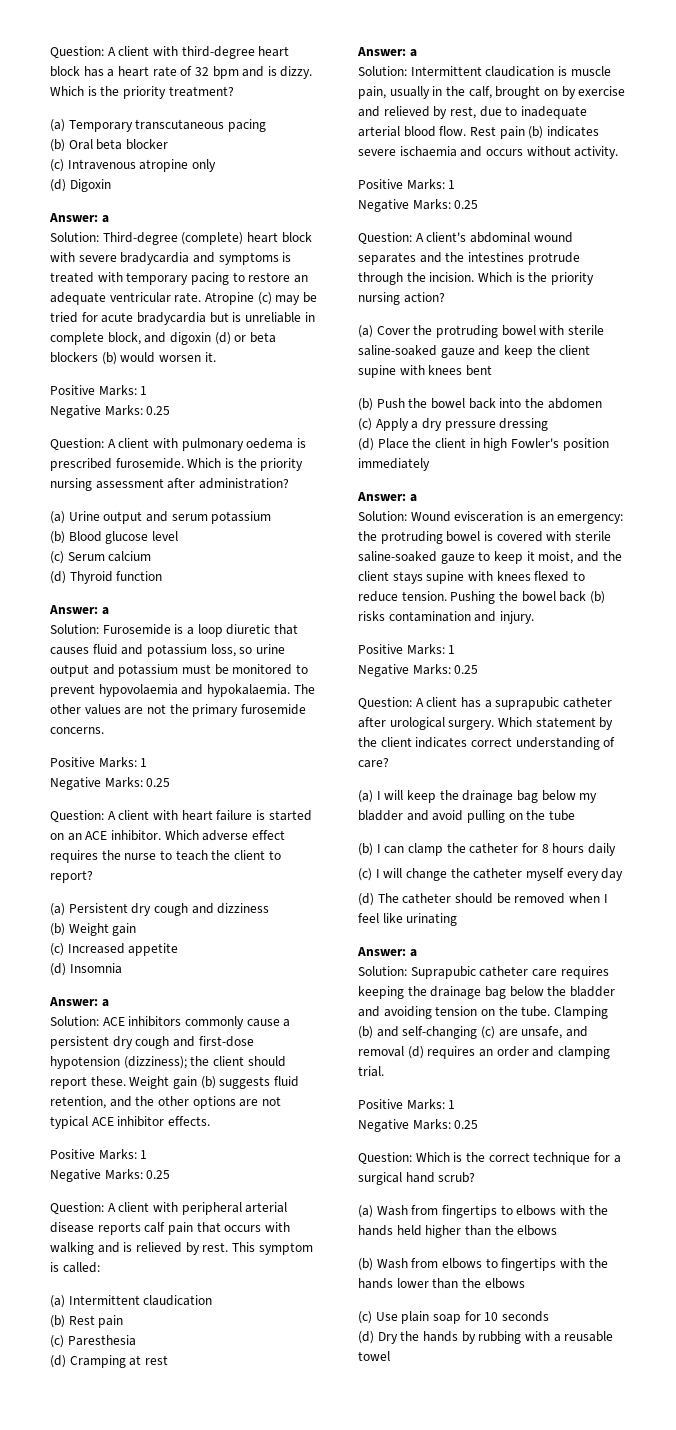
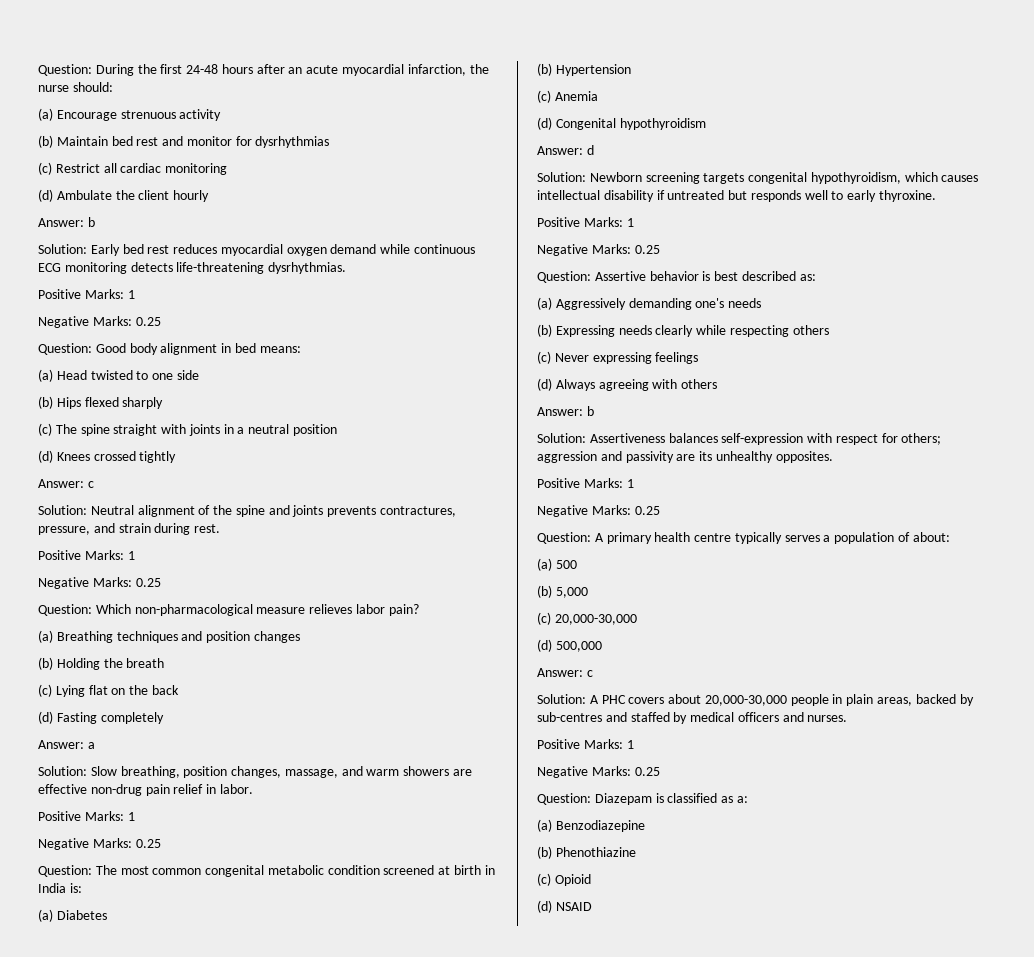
- Question: A client with third-degree heart block has a heart rate of 32 bpm and is dizzy. Which is the priority treatment?
- (a) Temporary transcutaneous pacing
- (b) Oral beta blocker
- (c) Intravenous atropine only
- (d) Digoxin
- Answer: a
- Solution: Third-degree (complete) heart block with severe bradycardia and symptoms is treated with temporary pacing to restore an adequate ventricular rate. Atropine (c) may be tried for acute bradycardia but is unreliable in complete block, and digoxin (d) or beta blockers (b) would worsen it.
+ Question: During the first 24-48 hours after an acute myocardial infarction, the nurse should:
+ (a) Encourage strenuous activity
+ (b) Maintain bed rest and monitor for dysrhythmias
+ (c) Restrict all cardiac monitoring
+ (d) Ambulate the client hourly
+ Answer: b
+ Solution: Early bed rest reduces myocardial oxygen demand while continuous ECG monitoring detects life-threatening dysrhythmias.
  Positive Marks: 1
  Negative Marks: 0.25
- Question: A client with pulmonary oedema is prescribed furosemide. Which is the priority nursing assessment after administration?
- (a) Urine output and serum potassium
- (b) Blood glucose level
- (c) Serum calcium
- (d) Thyroid function
- Answer: a
- Solution: Furosemide is a loop diuretic that causes fluid and potassium loss, so urine output and potassium must be monitored to prevent hypovolaemia and hypokalaemia. The other values are not the primary furosemide concerns.
+ Question: Good body alignment in bed means:
+ (a) Head twisted to one side
+ (b) Hips flexed sharply
+ (c) The spine straight with joints in a neutral position
+ (d) Knees crossed tightly
+ Answer: c
+ Solution: Neutral alignment of the spine and joints prevents contractures, pressure, and strain during rest.
  Positive Marks: 1
  Negative Marks: 0.25
- Question: A client with heart failure is started on an ACE inhibitor. Which adverse effect requires the nurse to teach the client to report?
- (a) Persistent dry cough and dizziness
- (b) Weight gain
- (c) Increased appetite
- (d) Insomnia
+ Question: Which non-pharmacological measure relieves labor pain?
+ (a) Breathing techniques and position changes
+ (b) Holding the breath
+ (c) Lying flat on the back
+ (d) Fasting completely
  Answer: a
- Solution: ACE inhibitors commonly cause a persistent dry cough and first-dose hypotension (dizziness); the client should report these. Weight gain (b) suggests fluid retention, and the other options are not typical ACE inhibitor effects.
+ Solution: Slow breathing, position changes, massage, and warm showers are effective non-drug pain relief in labor.
  Positive Marks: 1
  Negative Marks: 0.25
- Question: A client with peripheral arterial disease reports calf pain that occurs with walking and is relieved by rest. This symptom is called:
- (a) Intermittent claudication
- (b) Rest pain
- (c) Paresthesia
- (d) Cramping at rest
- Answer: a
- Solution: Intermittent claudication is muscle pain, usually in the calf, brought on by exercise and relieved by rest, due to inadequate arterial blood flow. Rest pain (b) indicates severe ischaemia and occurs without activity.
+ Question: The most common congenital metabolic condition screened at birth in India is:
+ (a) Diabetes
+ (b) Hypertension
+ (c) Anemia
+ (d) Congenital hypothyroidism
+ Answer: d
+ Solution: Newborn screening targets congenital hypothyroidism, which causes intellectual disability if untreated but responds well to early thyroxine.
  Positive Marks: 1
  Negative Marks: 0.25
- Question: A client's abdominal wound separates and the intestines protrude through the incision. Which is the priority nursing action?
- (a) Cover the protruding bowel with sterile saline-soaked gauze and keep the client supine with knees bent
- (b) Push the bowel back into the abdomen
- (c) Apply a dry pressure dressing
- (d) Place the client in high Fowler's position immediately
- Answer: a
- Solution: Wound evisceration is an emergency: the protruding bowel is covered with sterile saline-soaked gauze to keep it moist, and the client stays supine with knees flexed to reduce tension. Pushing the bowel back (b) risks contamination and injury.
+ Question: Assertive behavior is best described as:
+ (a) Aggressively demanding one's needs
+ (b) Expressing needs clearly while respecting others
+ (c) Never expressing feelings
+ (d) Always agreeing with others
+ Answer: b
+ Solution: Assertiveness balances self-expression with respect for others; aggression and passivity are its unhealthy opposites.
  Positive Marks: 1
  Negative Marks: 0.25
- Question: A client has a suprapubic catheter after urological surgery. Which statement by the client indicates correct understanding of care?
- (a) I will keep the drainage bag below my bladder and avoid pulling on the tube
- (b) I can clamp the catheter for 8 hours daily
- (c) I will change the catheter myself every day
- (d) The catheter should be removed when I feel like urinating
- Answer: a
- Solution: Suprapubic catheter care requires keeping the drainage bag below the bladder and avoiding tension on the tube. Clamping (b) and self-changing (c) are unsafe, and removal (d) requires an order and clamping trial.
+ Question: A primary health centre typically serves a population of about:
+ (a) 500
+ (b) 5,000
+ (c) 20,000-30,000
+ (d) 500,000
+ Answer: c
+ Solution: A PHC covers about 20,000-30,000 people in plain areas, backed by sub-centres and staffed by medical officers and nurses.
  Positive Marks: 1
  Negative Marks: 0.25
- Question: Which is the correct technique for a surgical hand scrub?
- (a) Wash from fingertips to elbows with the hands held higher than the elbows
- (b) Wash from elbows to fingertips with the hands lower than the elbows
- (c) Use plain soap for 10 seconds
- (d) Dry the hands by rubbing with a reusable towel
+ Question: Diazepam is classified as a:
+ (a) Benzodiazepine
+ (b) Phenothiazine
+ (c) Opioid
+ (d) NSAID

